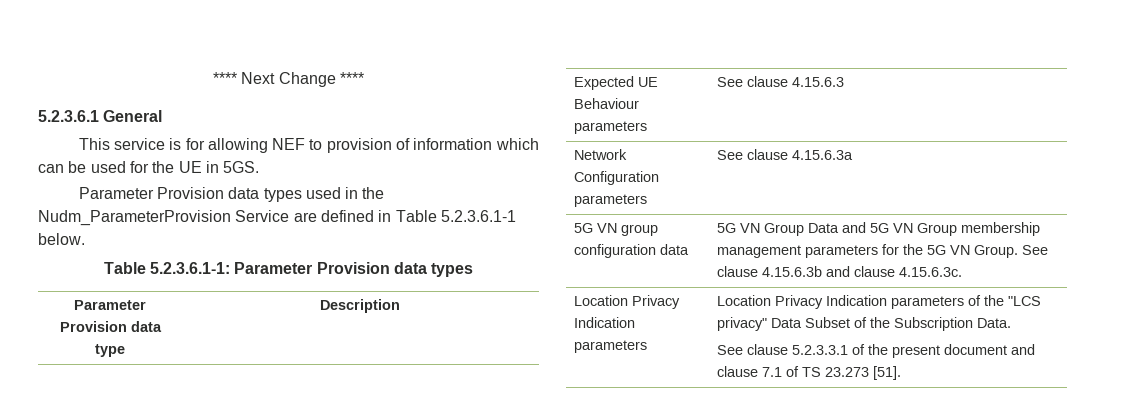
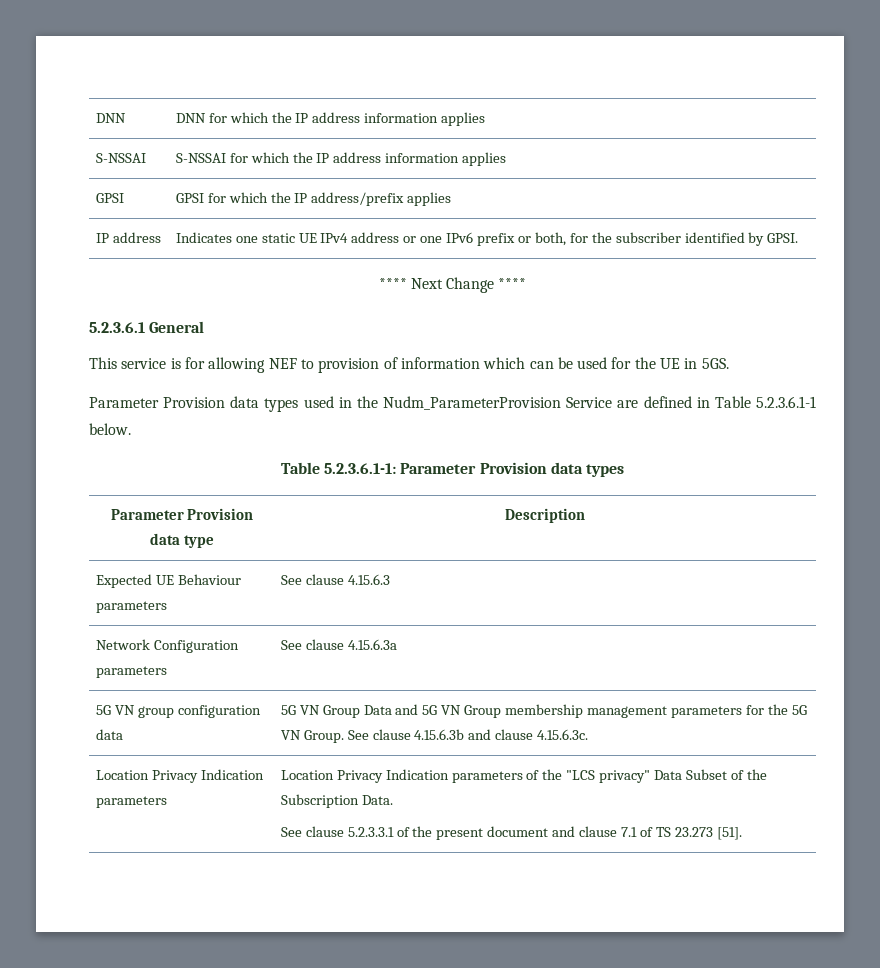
+ DNN | DNN for which the IP address information applies
+ S-NSSAI | S-NSSAI for which the IP address information applies
+ GPSI | GPSI for which the IP address/prefix applies
+ IP address | Indicates one static UE IPv4 address or one IPv6 prefix or both, for the subscriber identified by GPSI.

